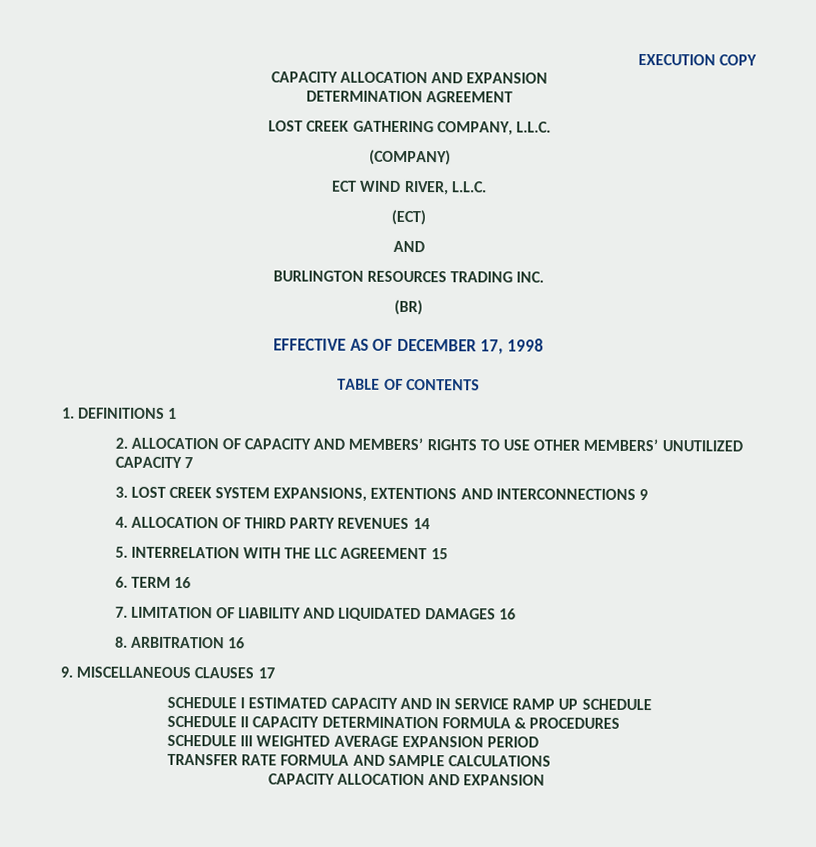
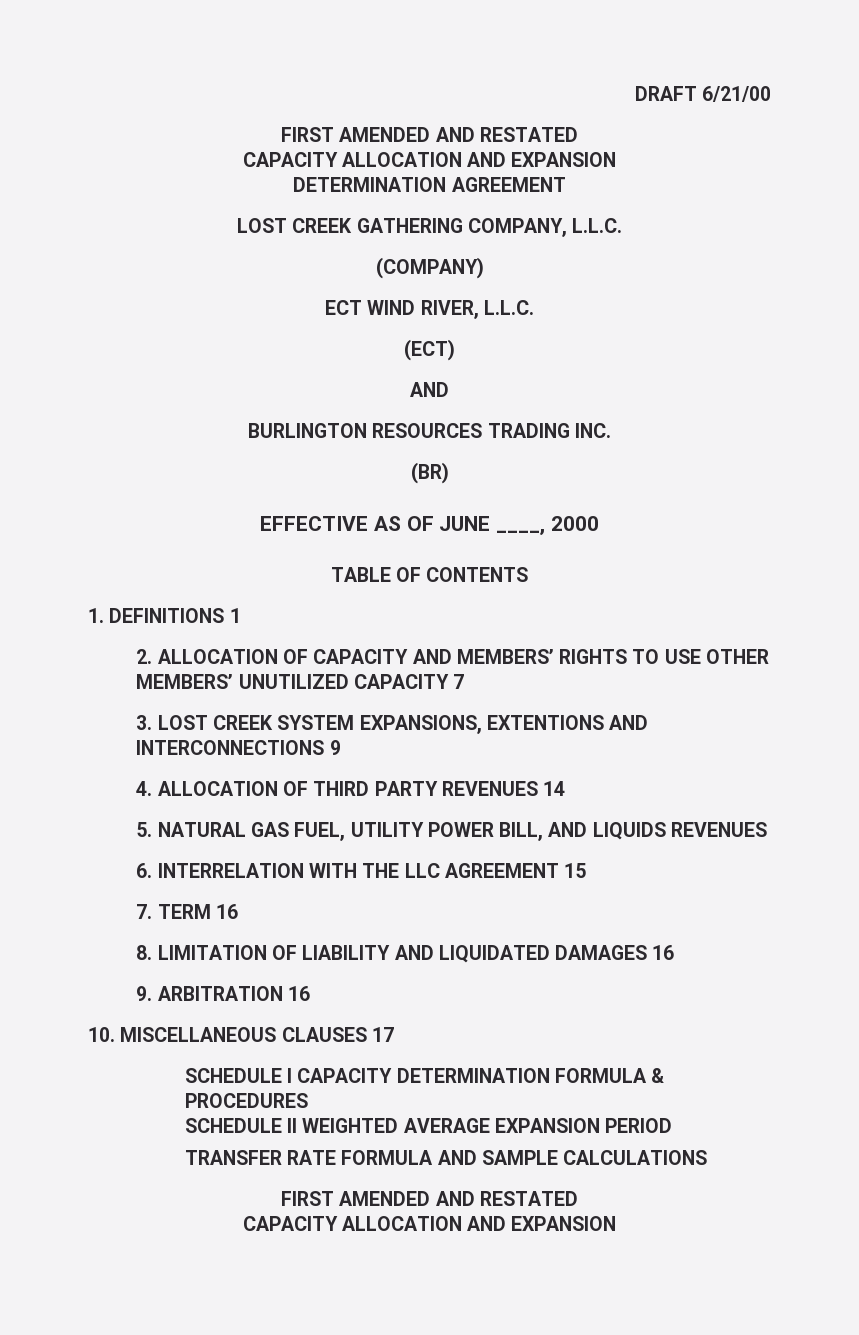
- EXECUTION COPY
+ DRAFT 6/21/00
+ FIRST AMENDED AND RESTATED
- EFFECTIVE AS OF DECEMBER 17, 1998
+ EFFECTIVE AS OF JUNE ____, 2000
- 5. INTERRELATION WITH THE LLC AGREEMENT 15
+ 5. NATURAL GAS FUEL, UTILITY POWER BILL, AND LIQUIDS REVENUES
+ 6. INTERRELATION WITH THE LLC AGREEMENT 15
- 6. TERM 16
+ 7. TERM 16
- 7. LIMITATION OF LIABILITY AND LIQUIDATED DAMAGES 16
+ 8. LIMITATION OF LIABILITY AND LIQUIDATED DAMAGES 16
- 8. ARBITRATION 16
+ 9. ARBITRATION 16
- 9. MISCELLANEOUS CLAUSES 17
+ 10. MISCELLANEOUS CLAUSES 17
- SCHEDULE I ESTIMATED CAPACITY AND IN SERVICE RAMP UP SCHEDULE
- SCHEDULE II CAPACITY DETERMINATION FORMULA & PROCEDURES
+ SCHEDULE I CAPACITY DETERMINATION FORMULA & PROCEDURES
- SCHEDULE III WEIGHTED AVERAGE EXPANSION PERIOD
+ SCHEDULE II WEIGHTED AVERAGE EXPANSION PERIOD
  TRANSFER RATE FORMULA AND SAMPLE CALCULATIONS
+ FIRST AMENDED AND RESTATED

